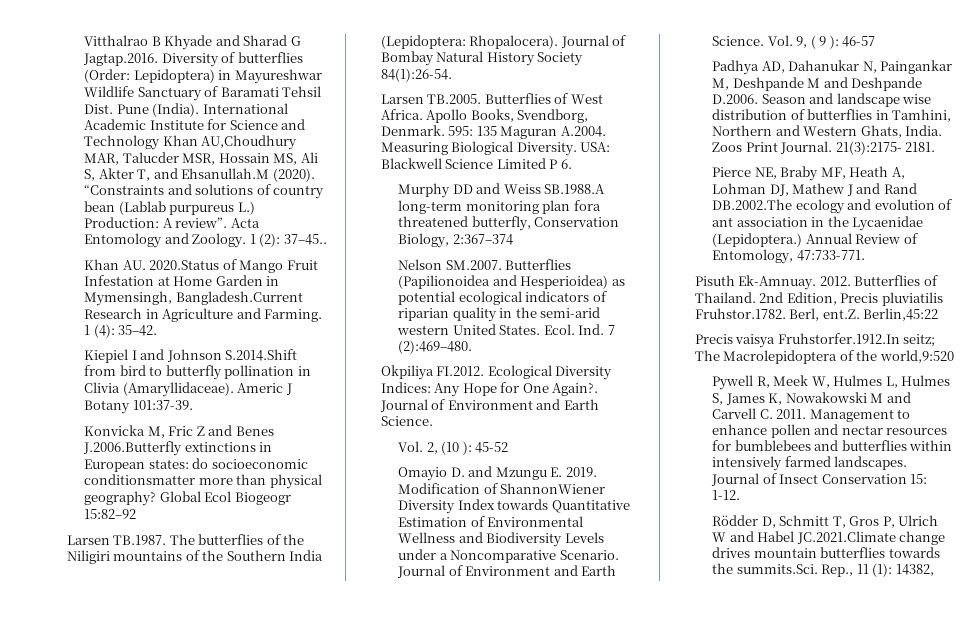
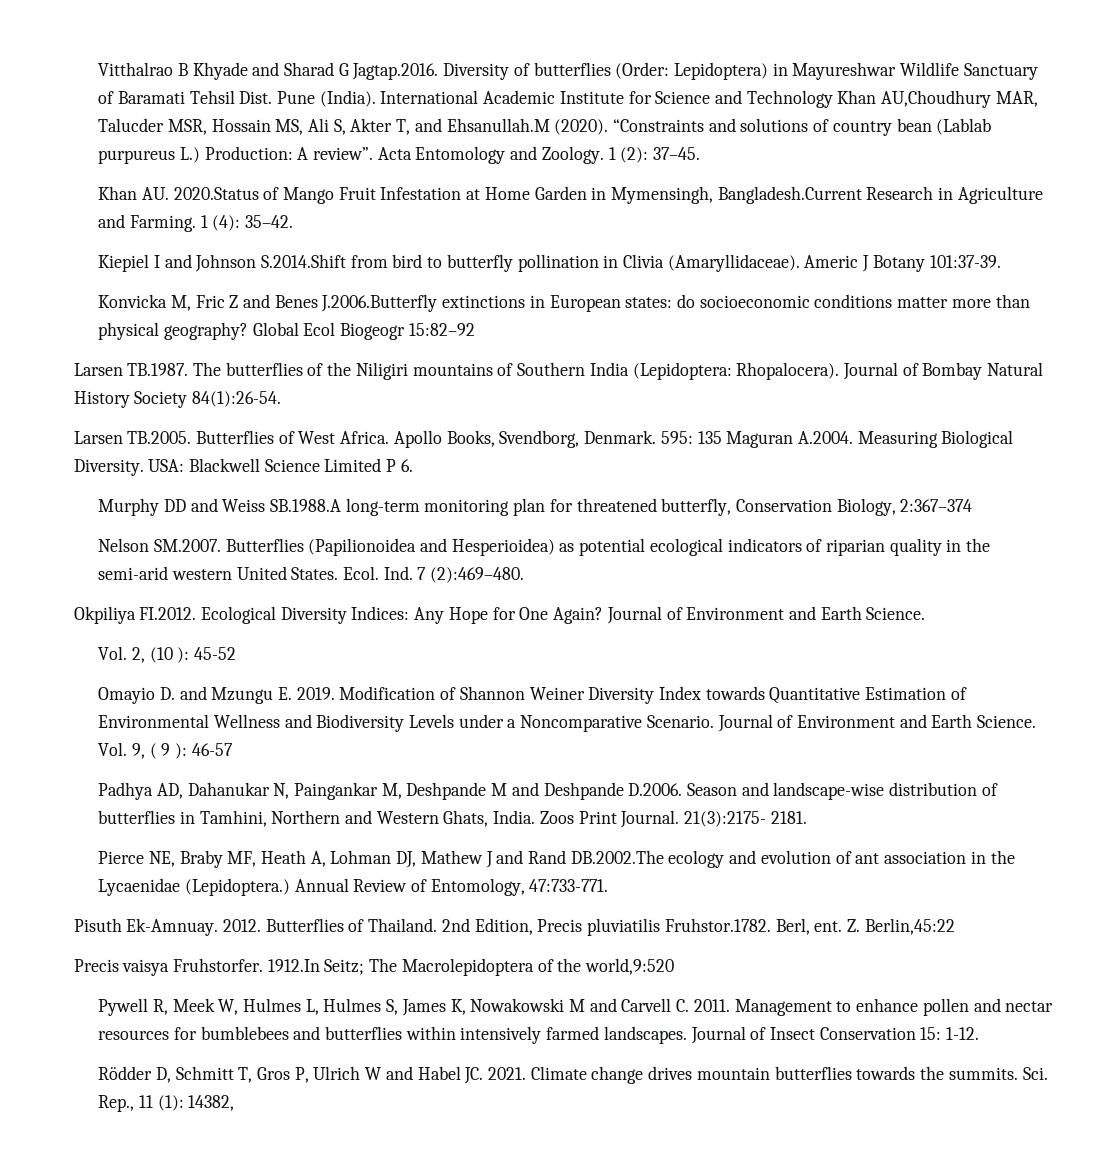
- 1 (2): 37–45..
+ 1 (2): 37–45.
- Konvicka M, Fric Z and Benes J.2006.Butterfly extinctions in European states: do socioeconomic conditionsmatter more than physical geography?
+ Konvicka M, Fric Z and Benes J.2006.Butterfly extinctions in European states: do socioeconomic conditions matter more than physical geography?
- Larsen TB.1987. The butterflies of the Niligiri mountains of the Southern India (Lepidoptera: Rhopalocera).
+ Larsen TB.1987. The butterflies of the Niligiri mountains of Southern India (Lepidoptera: Rhopalocera).
- Murphy DD and Weiss SB.1988.A long-term monitoring plan fora threatened butterfly, Conservation Biology, 2:367–374
+ Murphy DD and Weiss SB.1988.A long-term monitoring plan for threatened butterfly, Conservation Biology, 2:367–374
- Okpiliya FI.2012. Ecological Diversity Indices: Any Hope for One Again?.
+ Okpiliya FI.2012. Ecological Diversity Indices: Any Hope for One Again?
- Modification of ShannonWiener Diversity Index towards Quantitative Estimation of Environmental Wellness and Biodiversity Levels under a Noncomparative Scenario.
+ Modification of Shannon Weiner Diversity Index towards Quantitative Estimation of Environmental Wellness and Biodiversity Levels under a Noncomparative Scenario.
- Padhya AD, Dahanukar N, Paingankar M, Deshpande M and Deshpande D.2006. Season and landscape wise distribution of butterflies in Tamhini, Northern and Western Ghats, India.
+ Padhya AD, Dahanukar N, Paingankar M, Deshpande M and Deshpande D.2006. Season and landscape-wise distribution of butterflies in Tamhini, Northern and Western Ghats, India.
- 2nd Edition, Precis pluviatilis Fruhstor.1782. Berl, ent.Z. Berlin,45:22
+ 2nd Edition, Precis pluviatilis Fruhstor.1782. Berl, ent. Z. Berlin,45:22
- Precis vaisya Fruhstorfer.1912.In seitz; The Macrolepidoptera of the world,9:520
+ Precis vaisya Fruhstorfer. 1912.In Seitz; The Macrolepidoptera of the world,9:520
- Rödder D, Schmitt T, Gros P, Ulrich W and Habel JC.2021.Climate change drives mountain butterflies towards the summits.Sci. Rep., 11 (1): 14382,
+ Rödder D, Schmitt T, Gros P, Ulrich W and Habel JC. 2021. Climate change drives mountain butterflies towards the summits. Sci. Rep., 11 (1): 14382,

